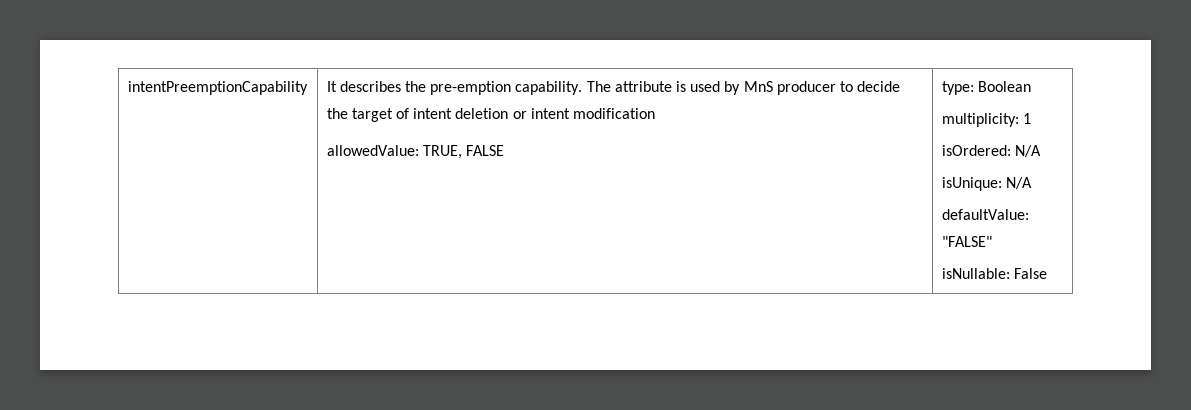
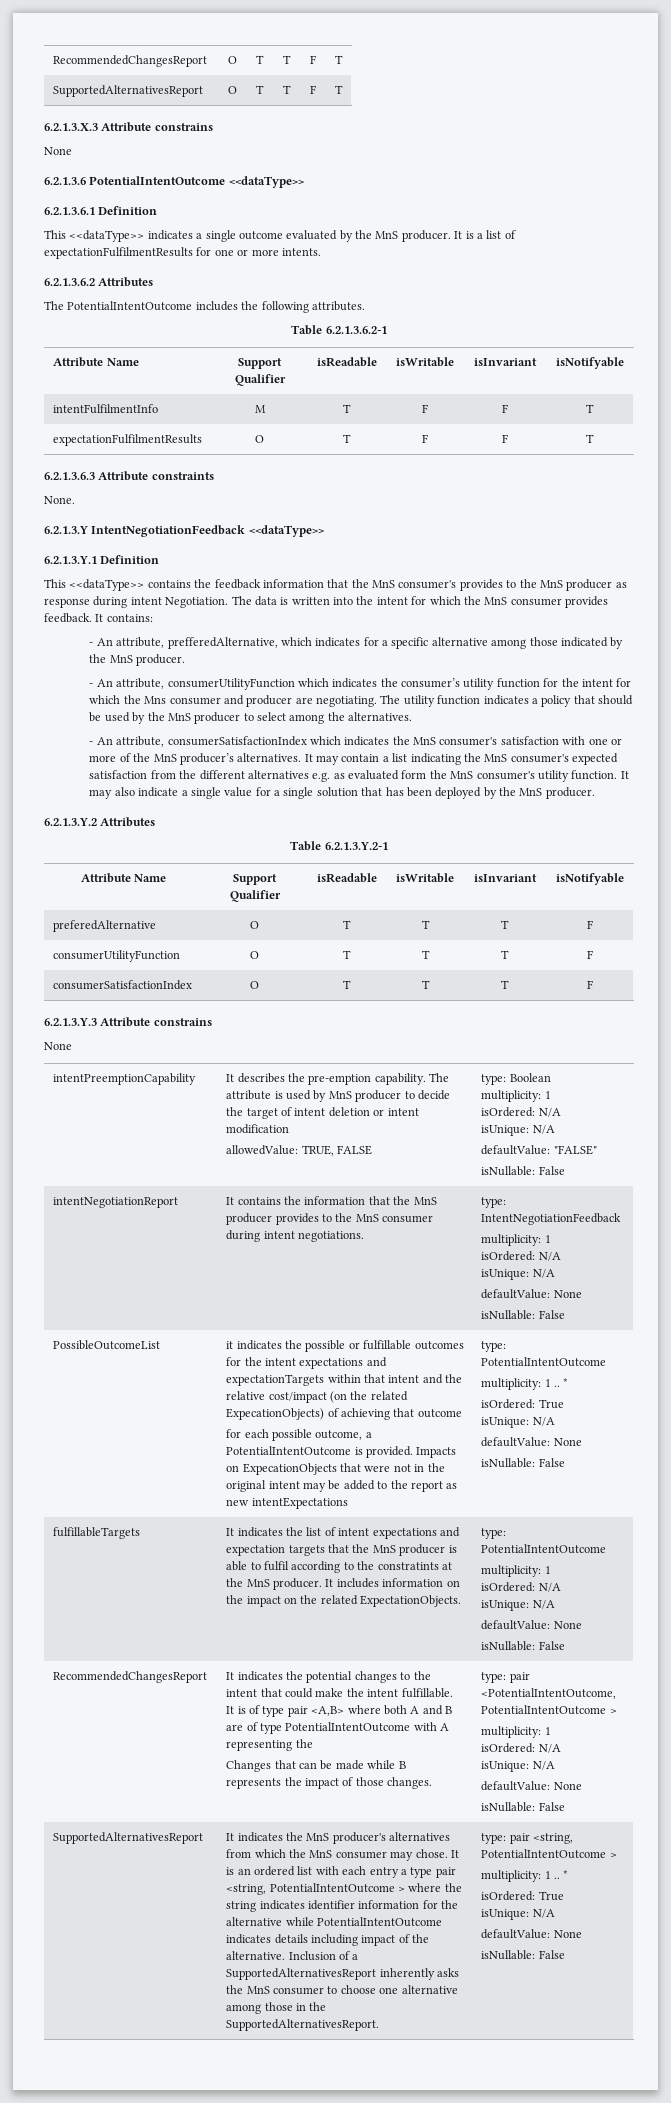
+ RecommendedChangesReport | O | T | T | F | T
+ SupportedAlternativesReport | O | T | T | F | T
+ 6.2.1.3.X.3 Attribute constrains
+ None
+ 6.2.1.3.6 PotentialIntentOutcome <<dataType>>
+ 6.2.1.3.6.1 Definition
+ This <<dataType>> indicates a single outcome evaluated by the MnS producer. It is a list of expectationFulfilmentResults for one or more intents.
+ 6.2.1.3.6.2 Attributes
+ The PotentialIntentOutcome includes the following attributes.
+ Table 6.2.1.3.6.2-1
+ Attribute Name | Support Qualifier | isReadable | isWritable | isInvariant | isNotifyable
+ intentFulfilmentInfo | M | T | F | F | T
+ expectationFulfilmentResults | O | T | F | F | T
+ 6.2.1.3.6.3 Attribute constraints
+ None.
+ 6.2.1.3.Y IntentNegotiationFeedback <<dataType>>
+ 6.2.1.3.Y.1 Definition
+ This <<dataType>> contains the feedback information that the MnS consumer's provides to the MnS producer as response during intent Negotiation. The data is written into the intent for which the MnS consumer provides feedback. It contains:
+ - An attribute, prefferedAlternative, which indicates for a specific alternative among those indicated by the MnS producer.
+ - An attribute, consumerUtilityFunction which indicates the consumer’s utility function for the intent for which the Mns consumer and producer are negotiating. The utility function indicates a policy that should be used by the MnS producer to select among the alternatives.
+ - An attribute, consumerSatisfactionIndex which indicates the MnS consumer's satisfaction with one or more of the MnS producer’s alternatives. It may contain a list indicating the MnS consumer's expected satisfaction from the different alternatives e.g. as evaluated form the MnS consumer's utility function. It may also indicate a single value for a single solution that has been deployed by the MnS producer.
+ 6.2.1.3.Y.2 Attributes
+ Table 6.2.1.3.Y.2-1
+ Attribute Name | Support Qualifier | isReadable | isWritable | isInvariant | isNotifyable
+ preferedAlternative | O | T | T | T | F
+ consumerUtilityFunction | O | T | T | T | F
+ consumerSatisfactionIndex | O | T | T | T | F
+ 6.2.1.3.Y.3 Attribute constrains
+ None
+ intentNegotiationReport | It contains the information that the MnS producer provides to the MnS consumer during intent negotiations. | type: IntentNegotiationFeedback
+ multiplicity: 1
+ isOrdered: N/A
+ isUnique: N/A
+ defaultValue: None
+ isNullable: False
+ PossibleOutcomeList | it indicates the possible or fulfillable outcomes for the intent expectations and expectationTargets within that intent and the relative cost/impact (on the related ExpecationObjects) of achieving that outcome
+ for each possible outcome, a PotentialIntentOutcome is provided. Impacts on ExpecationObjects that were not in the original intent may be added to the report as new intentExpectations | type: PotentialIntentOutcome
+ multiplicity: 1 .. *
+ isOrdered: True
+ isUnique: N/A
+ defaultValue: None
+ isNullable: False
+ fulfillableTargets | It indicates the list of intent expectations and expectation targets that the MnS producer is able to fulfil according to the constratints at the MnS producer. It includes information on the impact on the related ExpectationObjects. | type: PotentialIntentOutcome
+ multiplicity: 1
+ isOrdered: N/A
+ isUnique: N/A
+ defaultValue: None
+ isNullable: False
+ RecommendedChangesReport | It indicates the potential changes to the intent that could make the intent fulfillable. It is of type pair <A,B> where both A and B are of type PotentialIntentOutcome with A representing the
+ Changes that can be made while B represents the impact of those changes. | type: pair <PotentialIntentOutcome, PotentialIntentOutcome >
+ multiplicity: 1
+ isOrdered: N/A
+ isUnique: N/A
+ defaultValue: None
+ isNullable: False
+ SupportedAlternativesReport | It indicates the MnS producer's alternatives from which the MnS consumer may chose. It is an ordered list with each entry a type pair <string, PotentialIntentOutcome > where the string indicates identifier information for the alternative while PotentialIntentOutcome indicates details including impact of the alternative. Inclusion of a SupportedAlternativesReport inherently asks the MnS consumer to choose one alternative among those in the SupportedAlternativesReport. | type: pair <string, PotentialIntentOutcome >
+ multiplicity: 1 .. *
+ isOrdered: True
+ isUnique: N/A
+ defaultValue: None
+ isNullable: False

